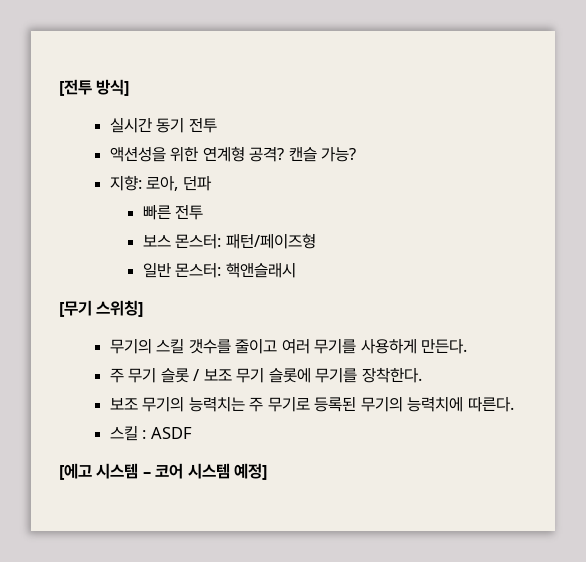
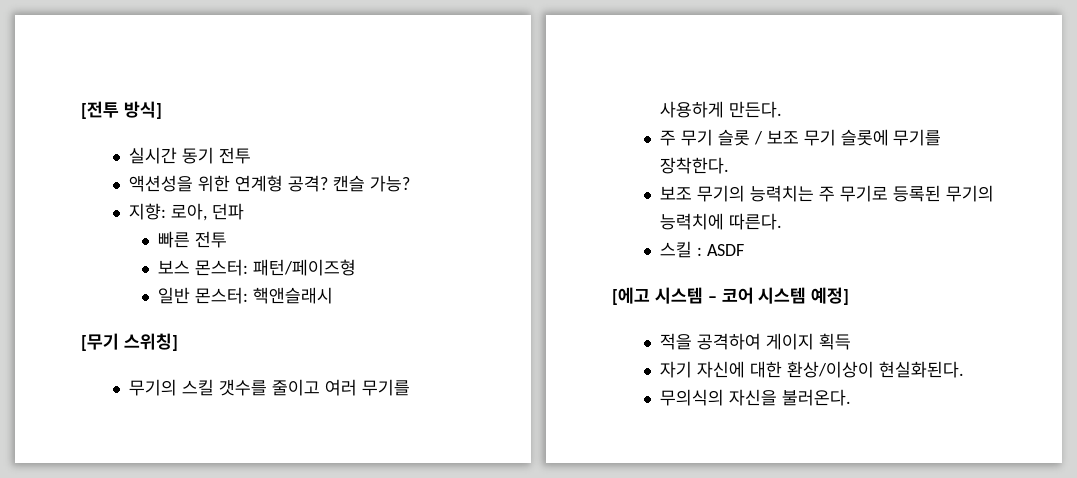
+ 적을 공격하여 게이지 획득
+ 자기 자신에 대한 환상/이상이 현실화된다.
+ 무의식의 자신을 불러온다.

